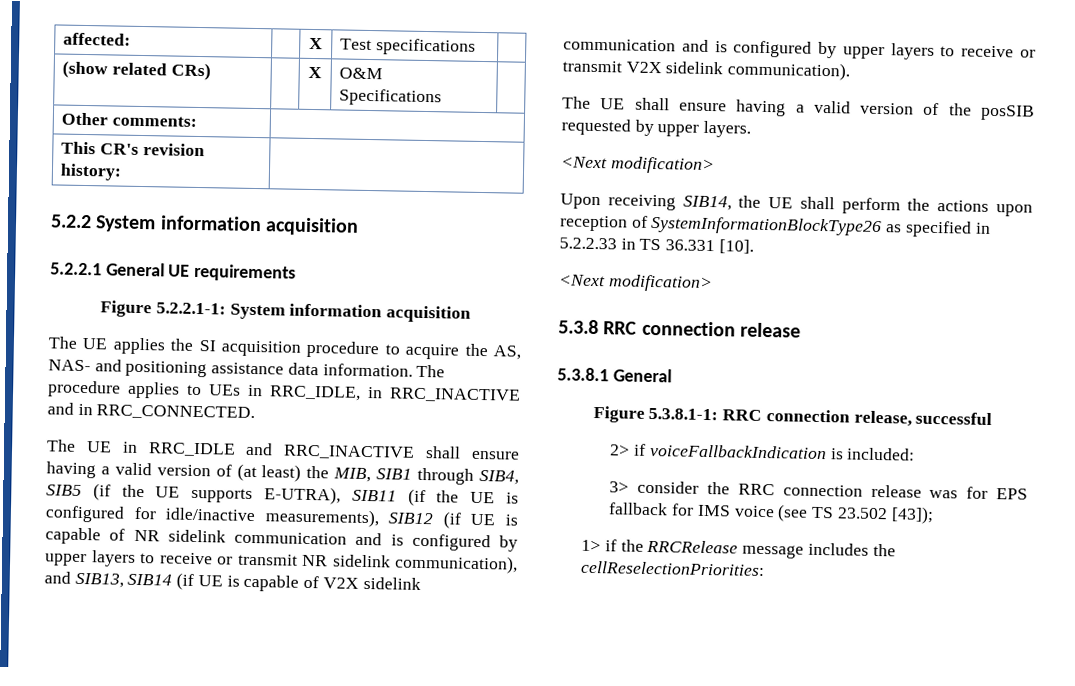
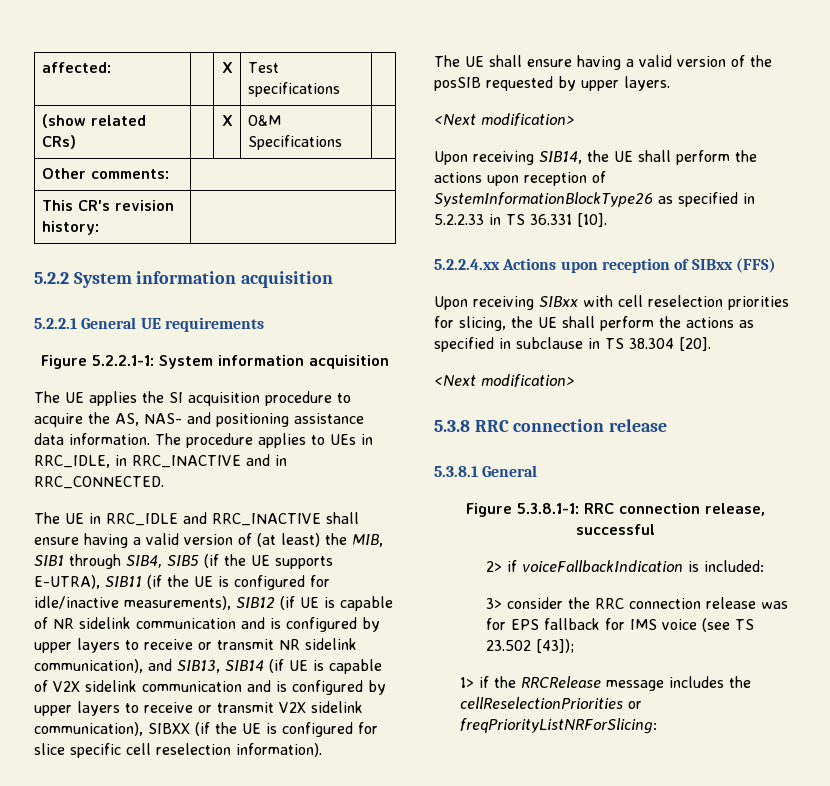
- The UE in RRC_IDLE and RRC_INACTIVE shall ensure having a valid version of (at least) the MIB, SIB1 through SIB4, SIB5 (if the UE supports E-UTRA), SIB11 (if the UE is configured for idle/inactive measurements), SIB12 (if UE is capable of NR sidelink communication and is configured by upper layers to receive or transmit NR sidelink communication), and SIB13, SIB14 (if UE is capable of V2X sidelink communication and is configured by upper layers to receive or transmit V2X sidelink communication).
+ The UE in RRC_IDLE and RRC_INACTIVE shall ensure having a valid version of (at least) the MIB, SIB1 through SIB4, SIB5 (if the UE supports E-UTRA), SIB11 (if the UE is configured for idle/inactive measurements), SIB12 (if UE is capable of NR sidelink communication and is configured by upper layers to receive or transmit NR sidelink communication), and SIB13, SIB14 (if UE is capable of V2X sidelink communication and is configured by upper layers to receive or transmit V2X sidelink communication), SIBXX (if the UE is configured for slice specific cell reselection information).
+ 5.2.2.4.xx Actions upon reception of SIBxx (FFS)
+ Upon receiving SIBxx with cell reselection priorities for slicing, the UE shall perform the actions as specified in subclause in TS 38.304 [20].
- 1> if the RRCRelease message includes the cellReselectionPriorities:
+ 1> if the RRCRelease message includes the cellReselectionPriorities or freqPriorityListNRForSlicing:

